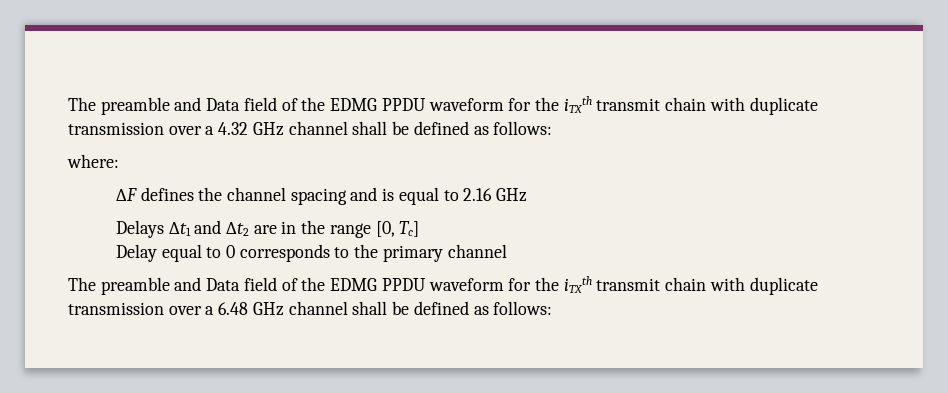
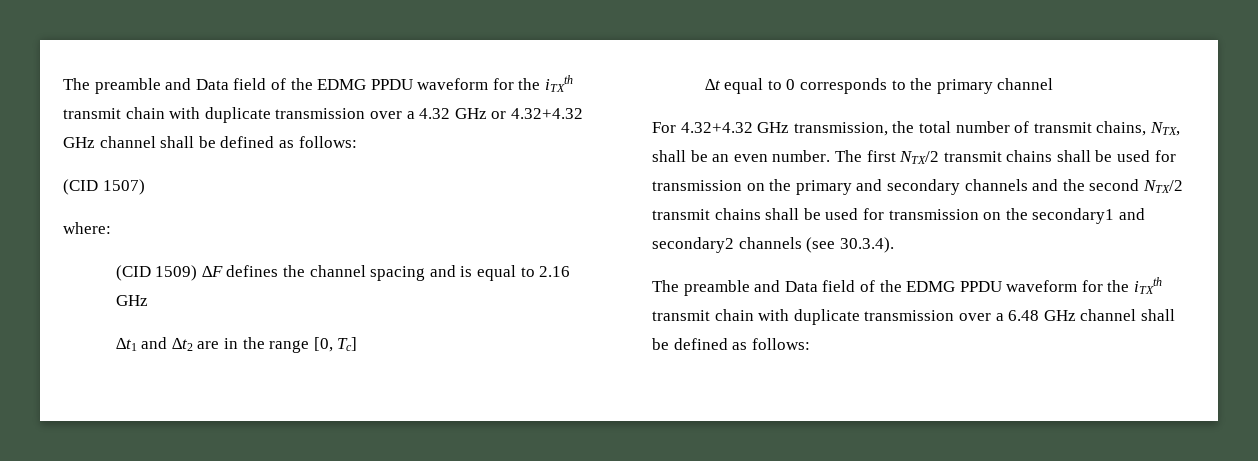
- The preamble and Data field of the EDMG PPDU waveform for the iTXth transmit chain with duplicate transmission over a 4.32 GHz channel shall be defined as follows:
+ The preamble and Data field of the EDMG PPDU waveform for the iTXth transmit chain with duplicate transmission over a 4.32 GHz or 4.32+4.32 GHz channel shall be defined as follows:
+ (CID 1507)
- ∆F defines the channel spacing and is equal to 2.16 GHz
+ (CID 1509) ∆F defines the channel spacing and is equal to 2.16 GHz
- Delays ∆t1 and ∆t2 are in the range [0, Tc]
+ ∆t1 and ∆t2 are in the range [0, Tc]
- Delay equal to 0 corresponds to the primary channel
+ ∆t equal to 0 corresponds to the primary channel
+ For 4.32+4.32 GHz transmission, the total number of transmit chains, NTX, shall be an even number. The first NTX/2 transmit chains shall be used for transmission on the primary and secondary channels and the second NTX/2 transmit chains shall be used for transmission on the secondary1 and secondary2 channels (see 30.3.4).

